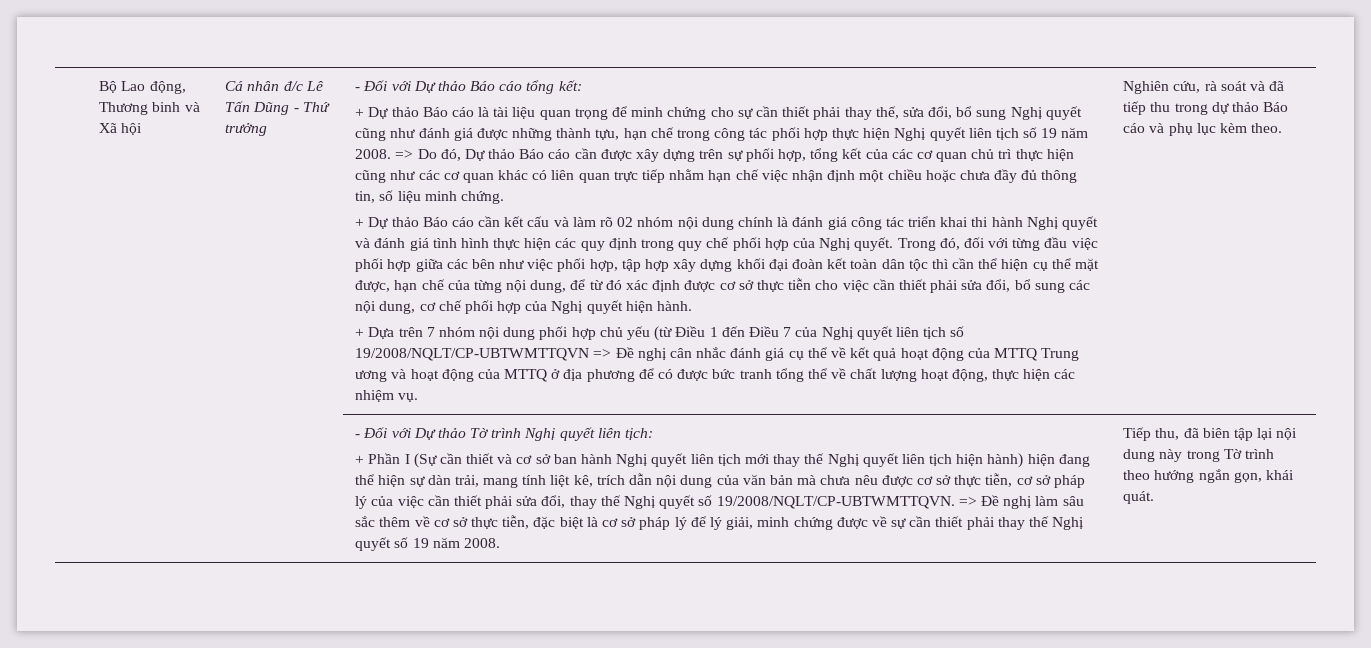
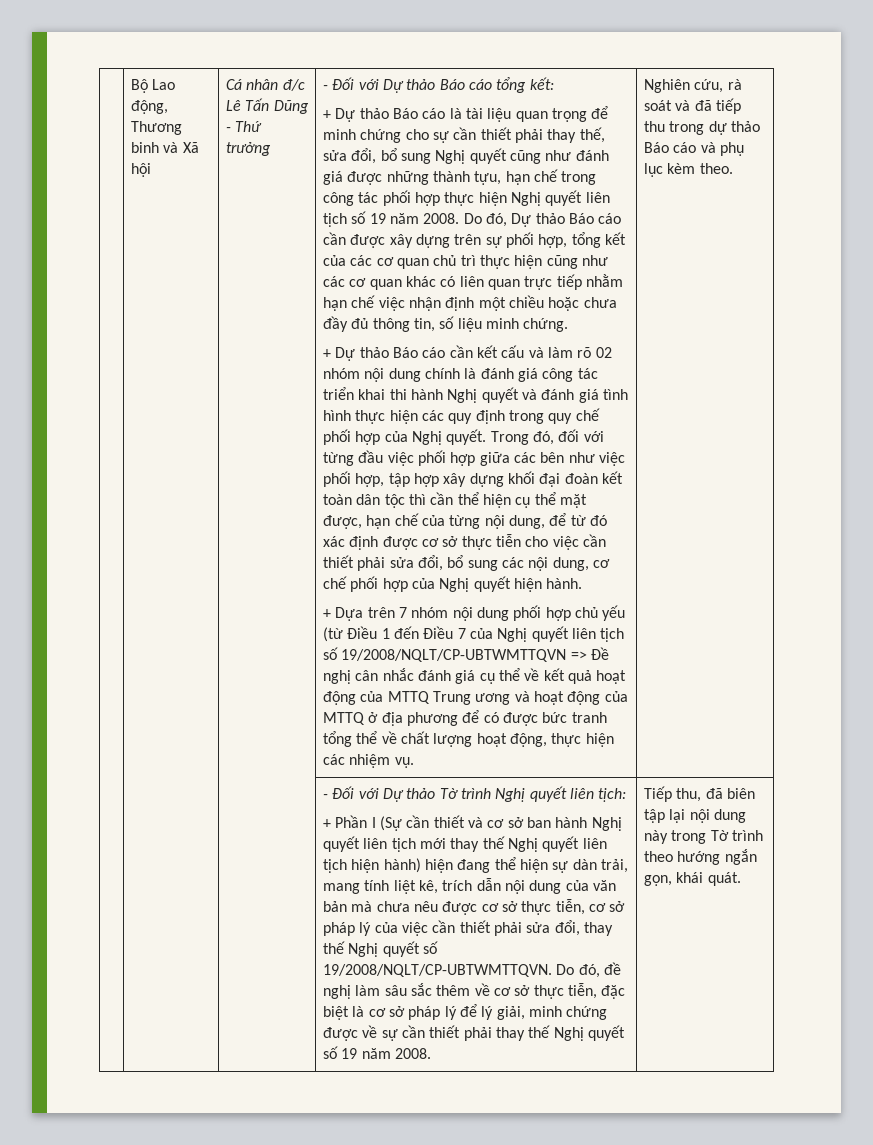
- => Do đó, Dự thảo Báo cáo cần được xây dựng trên sự phối hợp, tổng kết của các cơ quan chủ trì thực hiện cũng như các cơ quan khác có liên quan trực tiếp nhằm hạn chế việc nhận định một chiều hoặc chưa đầy đủ thông tin, số liệu minh chứng.
+ Do đó, Dự thảo Báo cáo cần được xây dựng trên sự phối hợp, tổng kết của các cơ quan chủ trì thực hiện cũng như các cơ quan khác có liên quan trực tiếp nhằm hạn chế việc nhận định một chiều hoặc chưa đầy đủ thông tin, số liệu minh chứng.
- => Đề nghị làm sâu sắc thêm về cơ sở thực tiễn, đặc biệt là cơ sở pháp lý để lý giải, minh chứng được về sự cần thiết phải thay thế Nghị quyết số 19 năm 2008.
+ Do đó, đề nghị làm sâu sắc thêm về cơ sở thực tiễn, đặc biệt là cơ sở pháp lý để lý giải, minh chứng được về sự cần thiết phải thay thế Nghị quyết số 19 năm 2008.

